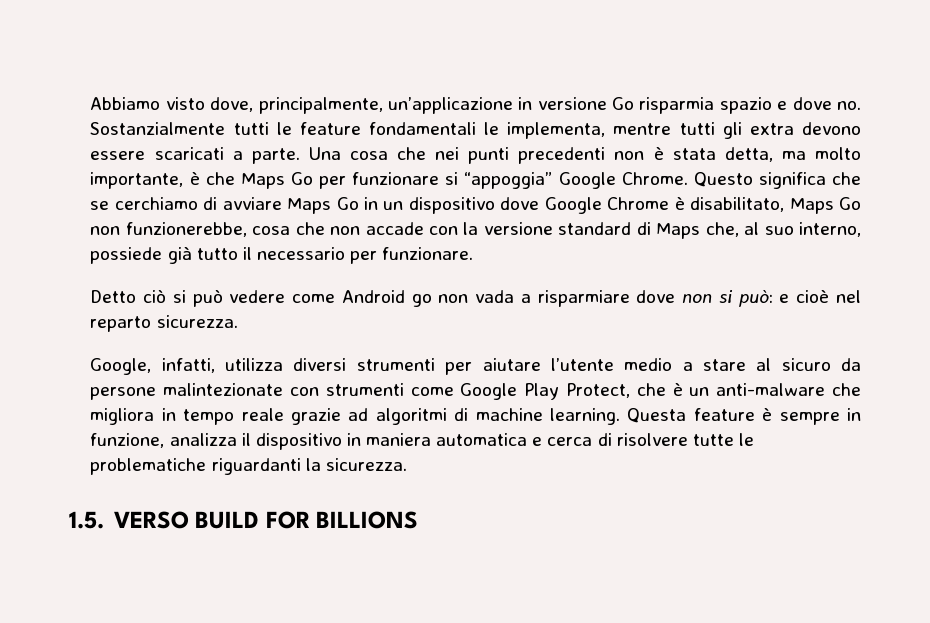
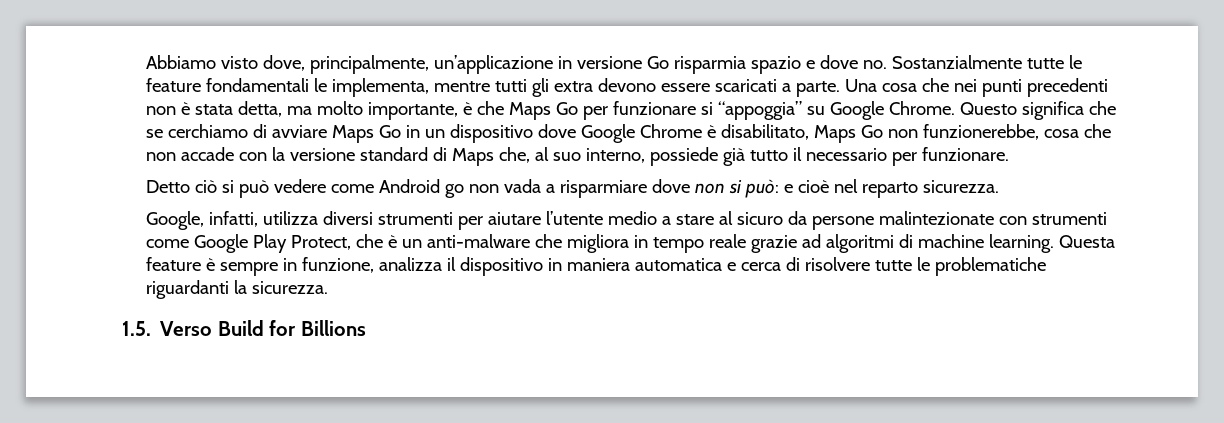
- Abbiamo visto dove, principalmente, un’applicazione in versione Go risparmia spazio e dove no. Sostanzialmente tutti le feature fondamentali le implementa, mentre tutti gli extra devono essere scaricati a parte.
+ Abbiamo visto dove, principalmente, un’applicazione in versione Go risparmia spazio e dove no. Sostanzialmente tutte le feature fondamentali le implementa, mentre tutti gli extra devono essere scaricati a parte.
- Una cosa che nei punti precedenti non è stata detta, ma molto importante, è che Maps Go per funzionare si “appoggia” Google Chrome.
+ Una cosa che nei punti precedenti non è stata detta, ma molto importante, è che Maps Go per funzionare si “appoggia” su Google Chrome.
- 1.5. VERSO BUILD FOR BILLIONS
+ 1.5. Verso Build for Billions

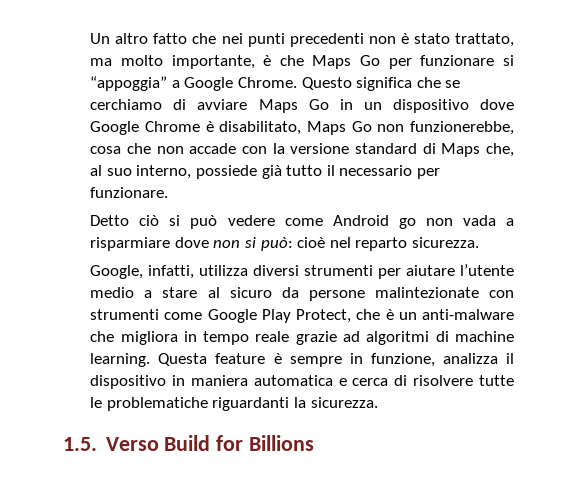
- Abbiamo visto dove, principalmente, un’applicazione in versione Go risparmia spazio e dove no. Sostanzialmente tutte le feature fondamentali le implementa, mentre tutti gli extra devono essere scaricati a parte. Una cosa che nei punti precedenti non è stata detta, ma molto importante, è che Maps Go per funzionare si “appoggia” su Google Chrome.
+ Un altro fatto che nei punti precedenti non è stato trattato, ma molto importante, è che Maps Go per funzionare si “appoggia” a Google Chrome.
- Detto ciò si può vedere come Android go non vada a risparmiare dove non si può: e cioè nel reparto sicurezza.
+ Detto ciò si può vedere come Android go non vada a risparmiare dove non si può: cioè nel reparto sicurezza.

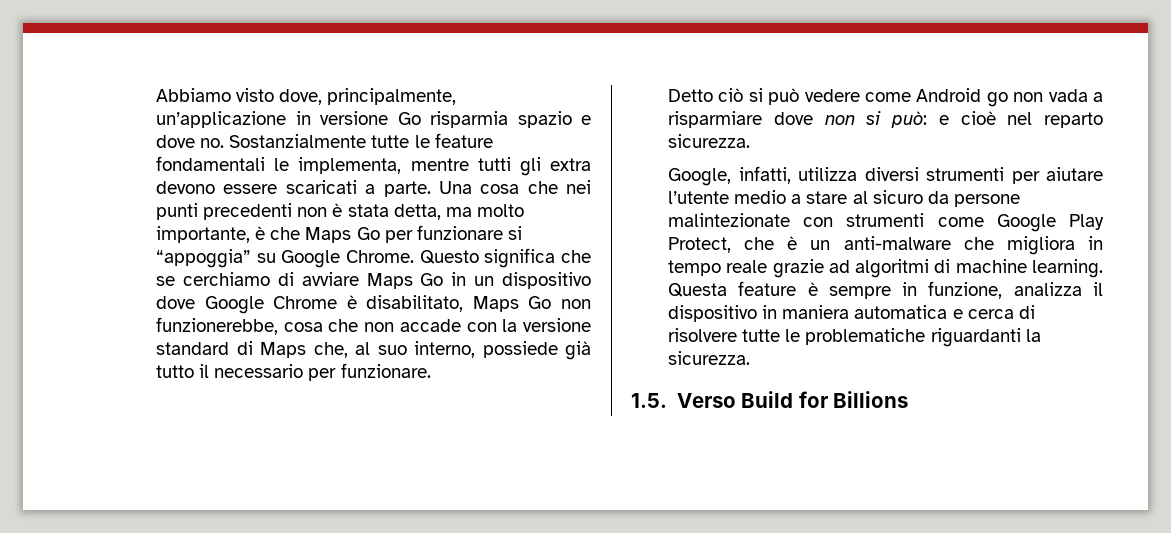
- Un altro fatto che nei punti precedenti non è stato trattato, ma molto importante, è che Maps Go per funzionare si “appoggia” a Google Chrome.
+ Abbiamo visto dove, principalmente, un’applicazione in versione Go risparmia spazio e dove no. Sostanzialmente tutte le feature fondamentali le implementa, mentre tutti gli extra devono essere scaricati a parte. Una cosa che nei punti precedenti non è stata detta, ma molto importante, è che Maps Go per funzionare si “appoggia” su Google Chrome.
- Detto ciò si può vedere come Android go non vada a risparmiare dove non si può: cioè nel reparto sicurezza.
+ Detto ciò si può vedere come Android go non vada a risparmiare dove non si può: e cioè nel reparto sicurezza.

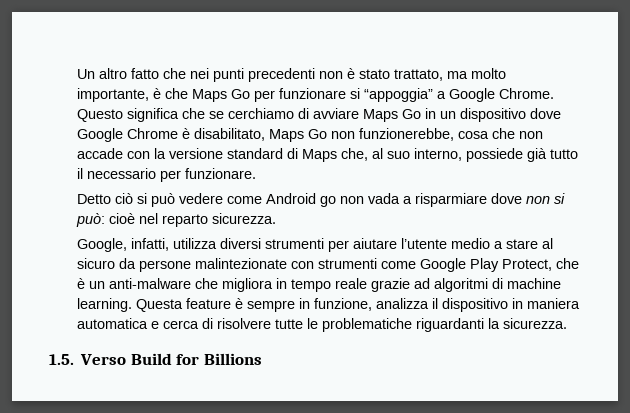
- Abbiamo visto dove, principalmente, un’applicazione in versione Go risparmia spazio e dove no. Sostanzialmente tutte le feature fondamentali le implementa, mentre tutti gli extra devono essere scaricati a parte. Una cosa che nei punti precedenti non è stata detta, ma molto importante, è che Maps Go per funzionare si “appoggia” su Google Chrome.
+ Un altro fatto che nei punti precedenti non è stato trattato, ma molto importante, è che Maps Go per funzionare si “appoggia” a Google Chrome.
- Detto ciò si può vedere come Android go non vada a risparmiare dove non si può: e cioè nel reparto sicurezza.
+ Detto ciò si può vedere come Android go non vada a risparmiare dove non si può: cioè nel reparto sicurezza.

